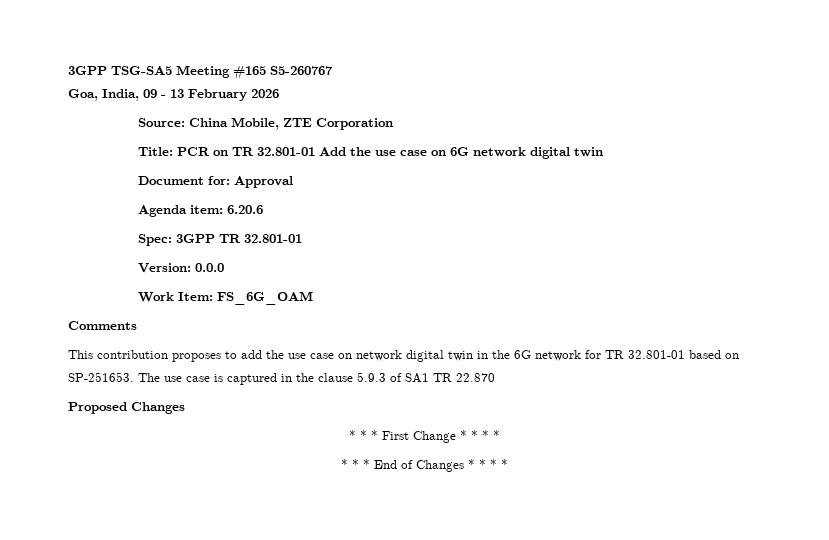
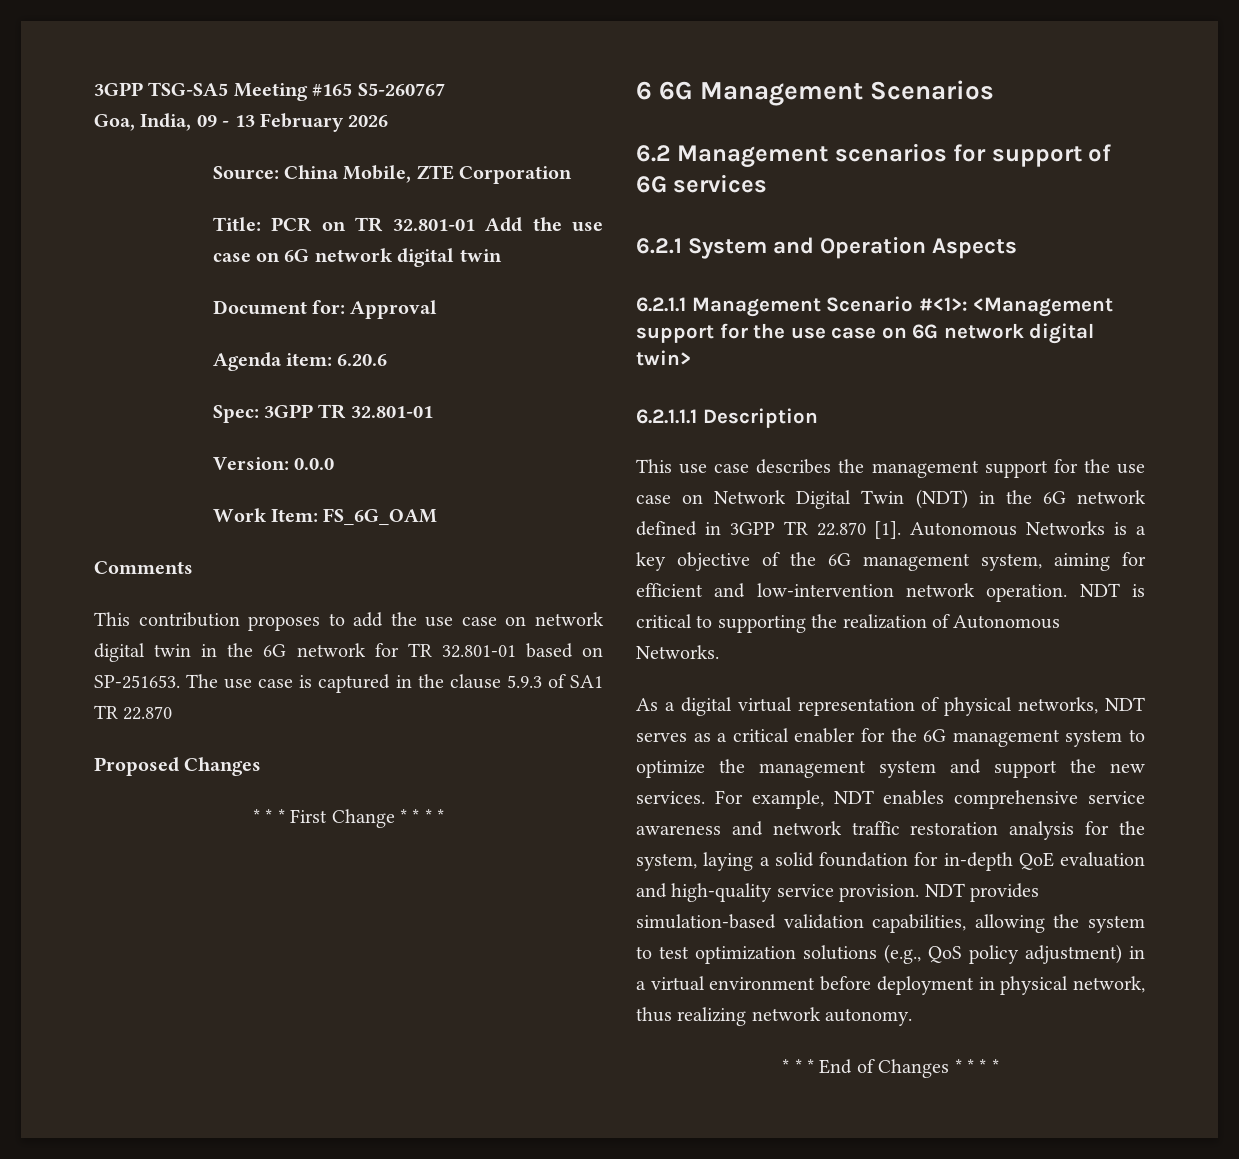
+ 6 6G Management Scenarios
+ 6.2 Management scenarios for support of 6G services
+ 6.2.1 System and Operation Aspects
+ 6.2.1.1 Management Scenario #<1>: <Management support for the use case on 6G network digital twin>
+ 6.2.1.1.1 Description
+ This use case describes the management support for the use case on Network Digital Twin (NDT) in the 6G network defined in 3GPP TR 22.870 [1]. Autonomous Networks is a key objective of the 6G management system, aiming for efficient and low-intervention network operation. NDT is critical to supporting the realization of Autonomous Networks.
+ As a digital virtual representation of physical networks, NDT serves as a critical enabler for the 6G management system to optimize the management system and support the new services. For example, NDT enables comprehensive service awareness and network traffic restoration analysis for the system, laying a solid foundation for in-depth QoE evaluation and high-quality service provision. NDT provides simulation-based validation capabilities, allowing the system to test optimization solutions (e.g., QoS policy adjustment) in a virtual environment before deployment in physical network, thus realizing network autonomy.

